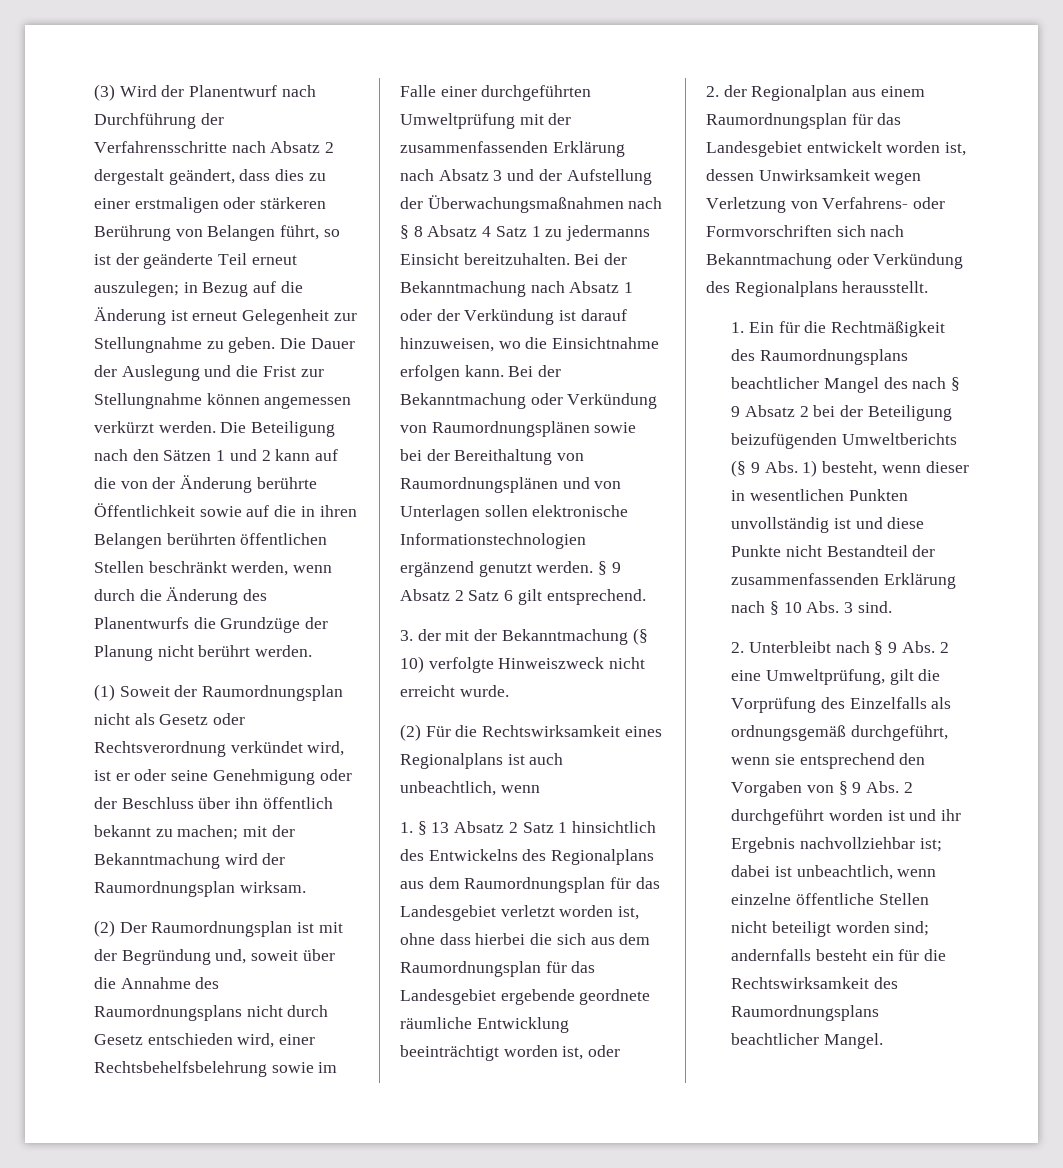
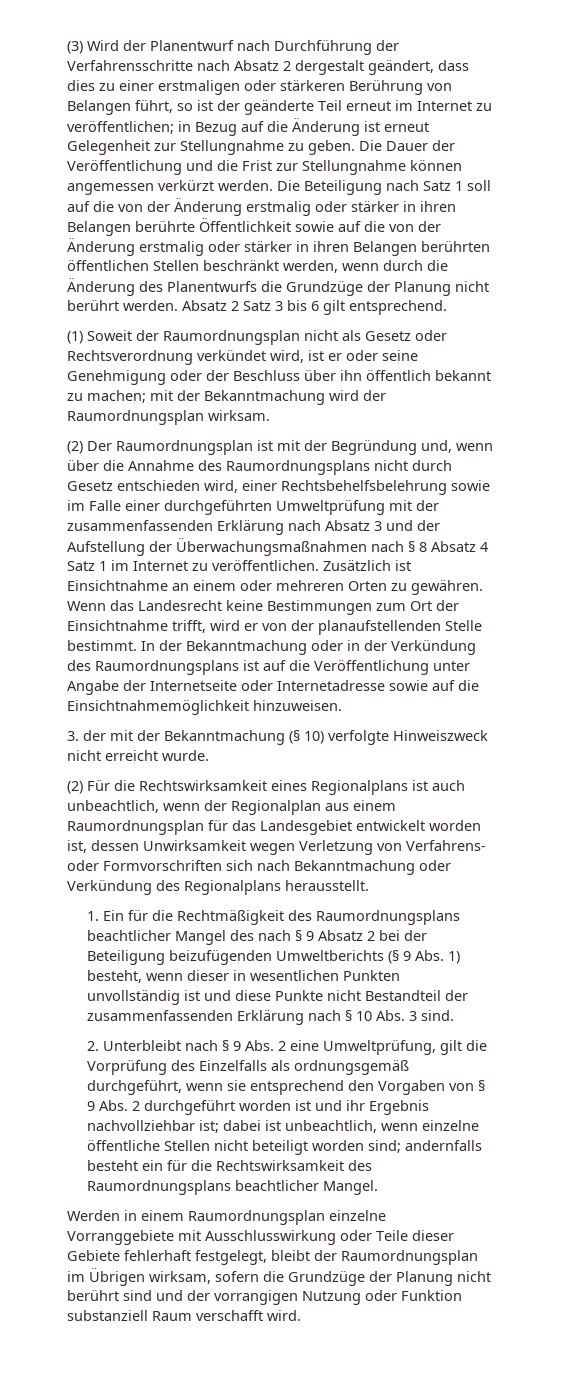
- (3) Wird der Planentwurf nach Durchführung der Verfahrensschritte nach Absatz 2 dergestalt geändert, dass dies zu einer erstmaligen oder stärkeren Berührung von Belangen führt, so ist der geänderte Teil erneut auszulegen; in Bezug auf die Änderung ist erneut Gelegenheit zur Stellungnahme zu geben.
+ (3) Wird der Planentwurf nach Durchführung der Verfahrensschritte nach Absatz 2 dergestalt geändert, dass dies zu einer erstmaligen oder stärkeren Berührung von Belangen führt, so ist der geänderte Teil erneut im Internet zu veröffentlichen; in Bezug auf die Änderung ist erneut Gelegenheit zur Stellungnahme zu geben.
- Die Dauer der Auslegung und die Frist zur Stellungnahme können angemessen verkürzt werden.
+ Die Dauer der Veröffentlichung und die Frist zur Stellungnahme können angemessen verkürzt werden.
- Die Beteiligung nach den Sätzen 1 und 2 kann auf die von der Änderung berührte Öffentlichkeit sowie auf die in ihren Belangen berührten öffentlichen Stellen beschränkt werden, wenn durch die Änderung des Planentwurfs die Grundzüge der Planung nicht berührt werden.
+ Die Beteiligung nach Satz 1 soll auf die von der Änderung erstmalig oder stärker in ihren Belangen berührte Öffentlichkeit sowie auf die von der Änderung erstmalig oder stärker in ihren Belangen berührten öffentlichen Stellen beschränkt werden, wenn durch die Änderung des Planentwurfs die Grundzüge der Planung nicht berührt werden. Absatz 2 Satz 3 bis 6 gilt entsprechend.
- (2) Der Raumordnungsplan ist mit der Begründung und, soweit über die Annahme des Raumordnungsplans nicht durch Gesetz entschieden wird, einer Rechtsbehelfsbelehrung sowie im Falle einer durchgeführten Umweltprüfung mit der zusammenfassenden Erklärung nach Absatz 3 und der Aufstellung der Überwachungsmaßnahmen nach § 8 Absatz 4 Satz 1 zu jedermanns Einsicht bereitzuhalten. Bei der Bekanntmachung nach Absatz 1 oder der Verkündung ist darauf hinzuweisen, wo die Einsichtnahme erfolgen kann. Bei der Bekanntmachung oder Verkündung von Raumordnungsplänen sowie bei der Bereithaltung von Raumordnungsplänen und von Unterlagen sollen elektronische Informationstechnologien ergänzend genutzt werden. § 9 Absatz 2 Satz 6 gilt entsprechend.
+ (2) Der Raumordnungsplan ist mit der Begründung und, wenn über die Annahme des Raumordnungsplans nicht durch Gesetz entschieden wird, einer Rechtsbehelfsbelehrung sowie im Falle einer durchgeführten Umweltprüfung mit der zusammenfassenden Erklärung nach Absatz 3 und der Aufstellung der Überwachungsmaßnahmen nach § 8 Absatz 4 Satz 1 im Internet zu veröffentlichen. Zusätzlich ist Einsichtnahme an einem oder mehreren Orten zu gewähren. Wenn das Landesrecht keine Bestimmungen zum Ort der Einsichtnahme trifft, wird er von der planaufstellenden Stelle bestimmt. In der Bekanntmachung oder in der Verkündung des Raumordnungsplans ist auf die Veröffentlichung unter Angabe der Internetseite oder Internetadresse sowie auf die Einsichtnahmemöglichkeit hinzuweisen.
- (2) Für die Rechtswirksamkeit eines Regionalplans ist auch unbeachtlich, wenn
- 1. § 13 Absatz 2 Satz 1 hinsichtlich des Entwickelns des Regionalplans aus dem Raumordnungsplan für das Landesgebiet verletzt worden ist, ohne dass hierbei die sich aus dem Raumordnungsplan für das Landesgebiet ergebende geordnete räumliche Entwicklung beeinträchtigt worden ist, oder
- 2. der Regionalplan aus einem Raumordnungsplan für das Landesgebiet entwickelt worden ist, dessen Unwirksamkeit wegen Verletzung von Verfahrens- oder Formvorschriften sich nach Bekanntmachung oder Verkündung des Regionalplans herausstellt.
+ (2) Für die Rechtswirksamkeit eines Regionalplans ist auch unbeachtlich, wenn der Regionalplan aus einem Raumordnungsplan für das Landesgebiet entwickelt worden ist, dessen Unwirksamkeit wegen Verletzung von Verfahrens- oder Formvorschriften sich nach Bekanntmachung oder Verkündung des Regionalplans herausstellt.
+ Werden in einem Raumordnungsplan einzelne Vorranggebiete mit Ausschlusswirkung oder Teile dieser Gebiete fehlerhaft festgelegt, bleibt der Raumordnungsplan im Übrigen wirksam, sofern die Grundzüge der Planung nicht berührt sind und der vorrangigen Nutzung oder Funktion substanziell Raum verschafft wird.

